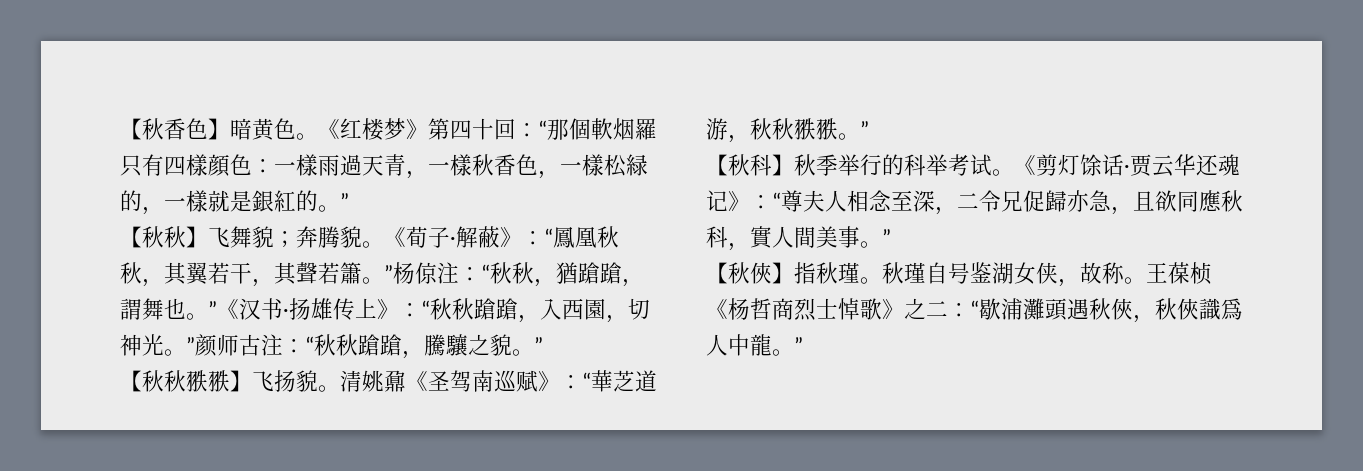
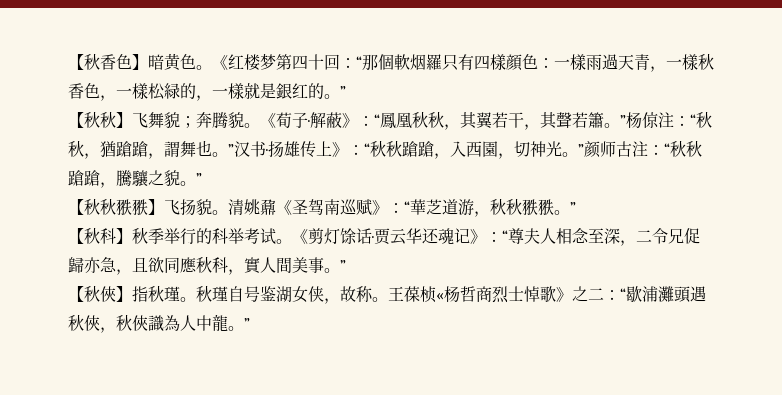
- 《红楼梦》第四十回：“那個軟烟羅只有四樣顔色：一樣雨過天青，一樣秋香色，一樣松緑的，一樣就是銀紅的。”
+ 《红楼梦第四十回：“那個軟烟羅只有四樣顔色：一樣雨過天青，一樣秋香色，一樣松緑的，一樣就是銀红的。”
- 《荀子·解蔽》：“鳳凰秋秋，其翼若干，其聲若簫。”杨倞注：“秋秋，猶蹌蹌，謂舞也。”《汉书·扬雄传上》：“秋秋蹌蹌，入西園，切神光。”颜师古注：“秋秋蹌蹌，騰驤之貌。”
+ 《荀子·解蔽》：“鳳凰秋秋，其翼若干，其聲若簫。”杨倞注：“秋秋，猶蹌蹌，謂舞也。”汉书·扬雄传上》：“秋秋蹌蹌，入西園，切神光。”颜师古注：“秋秋蹌蹌，騰驤之貌。”
- 王葆桢《杨哲商烈士悼歌》之二：“歇浦灘頭遇秋俠，秋俠識爲人中龍。”
+ 王葆桢«杨哲商烈士悼歌》之二：“歇浦灘頭遇秋俠，秋俠識為人中龍。”

